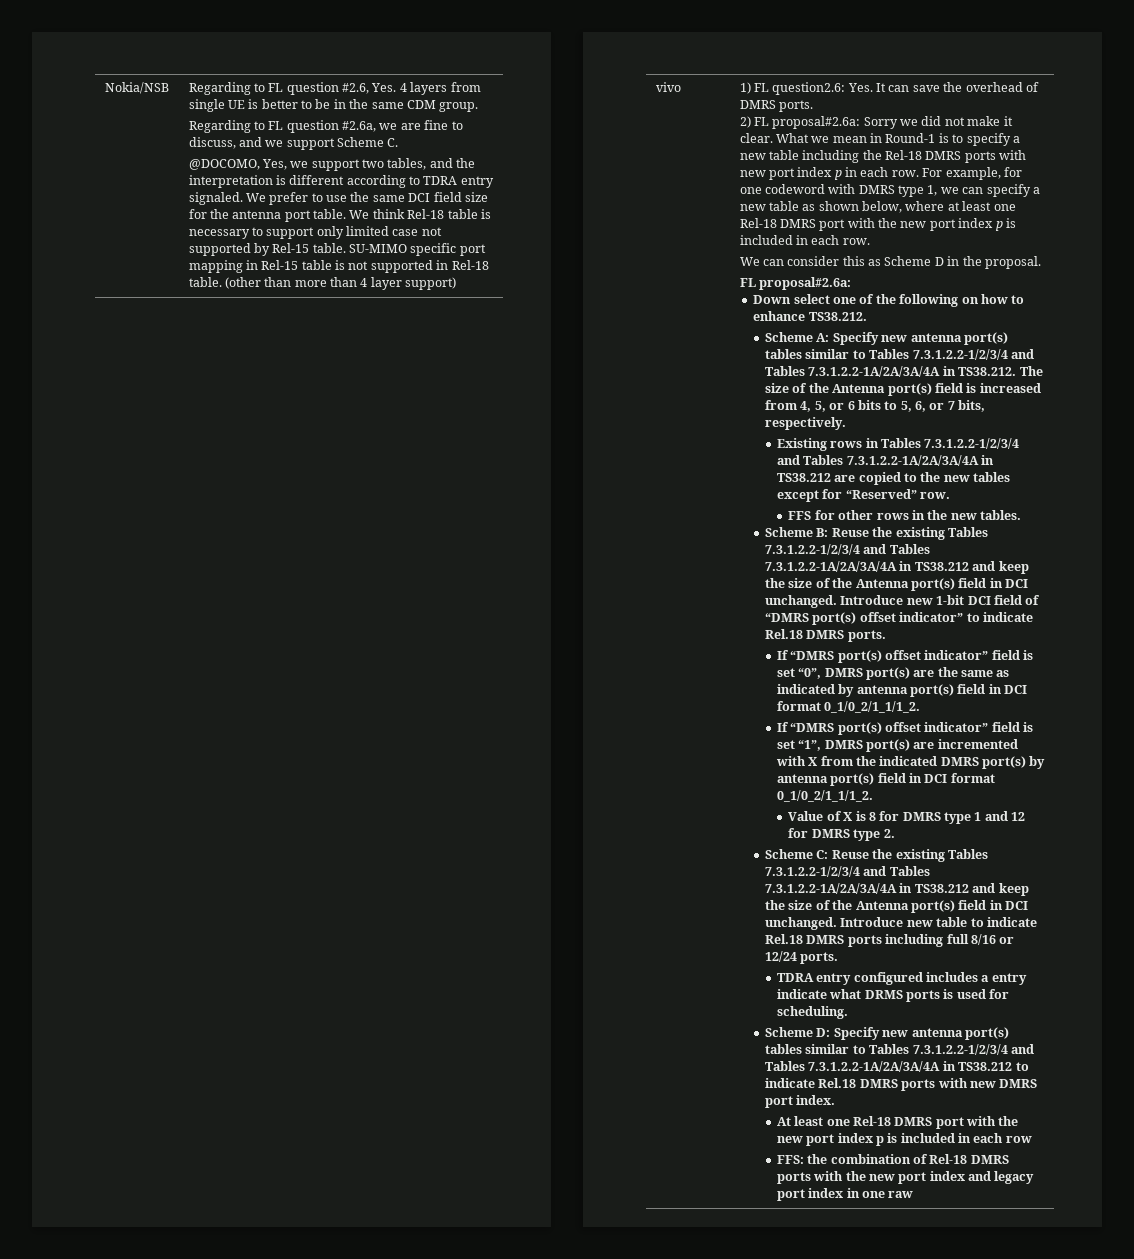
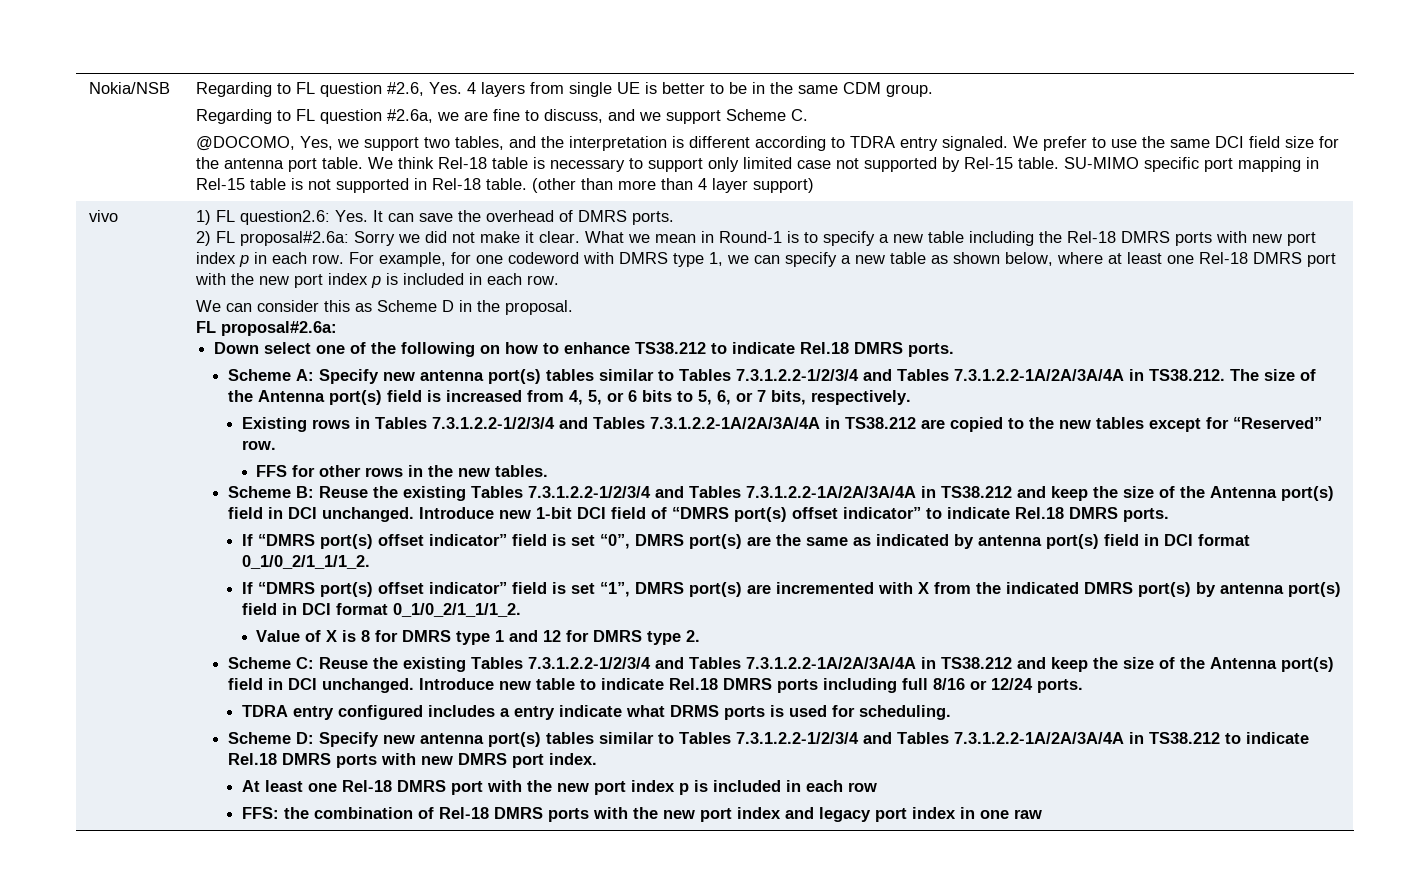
- Down select one of the following on how to enhance TS38.212.
+ Down select one of the following on how to enhance TS38.212 to indicate Rel.18 DMRS ports.

